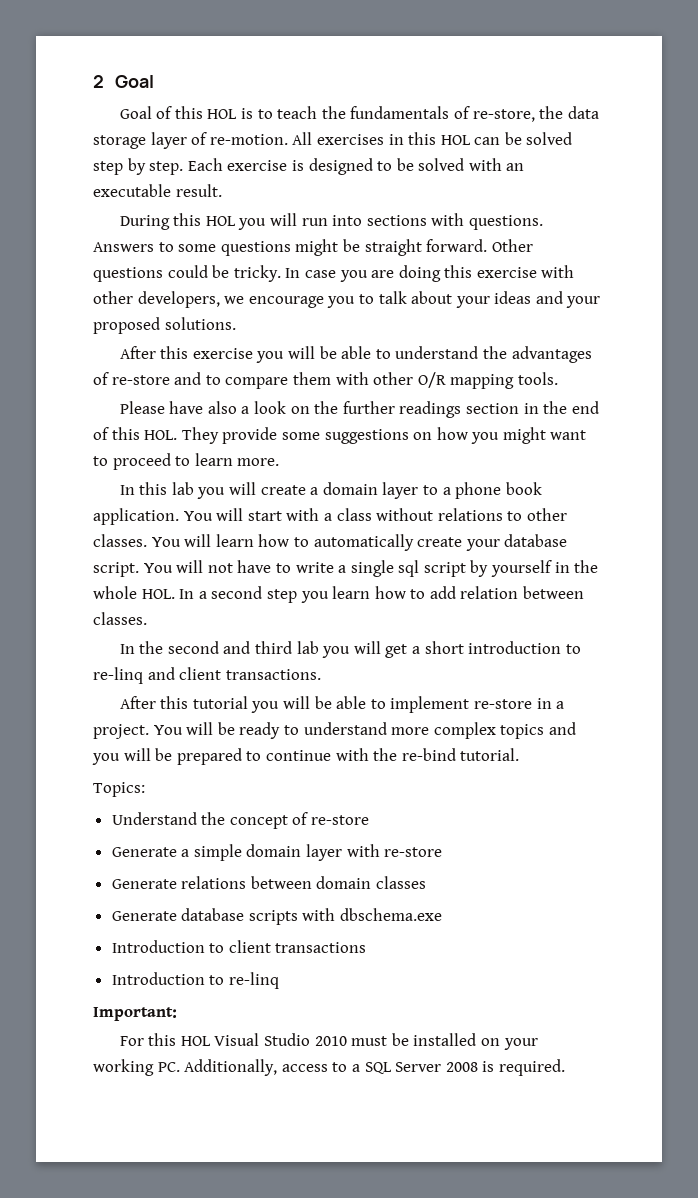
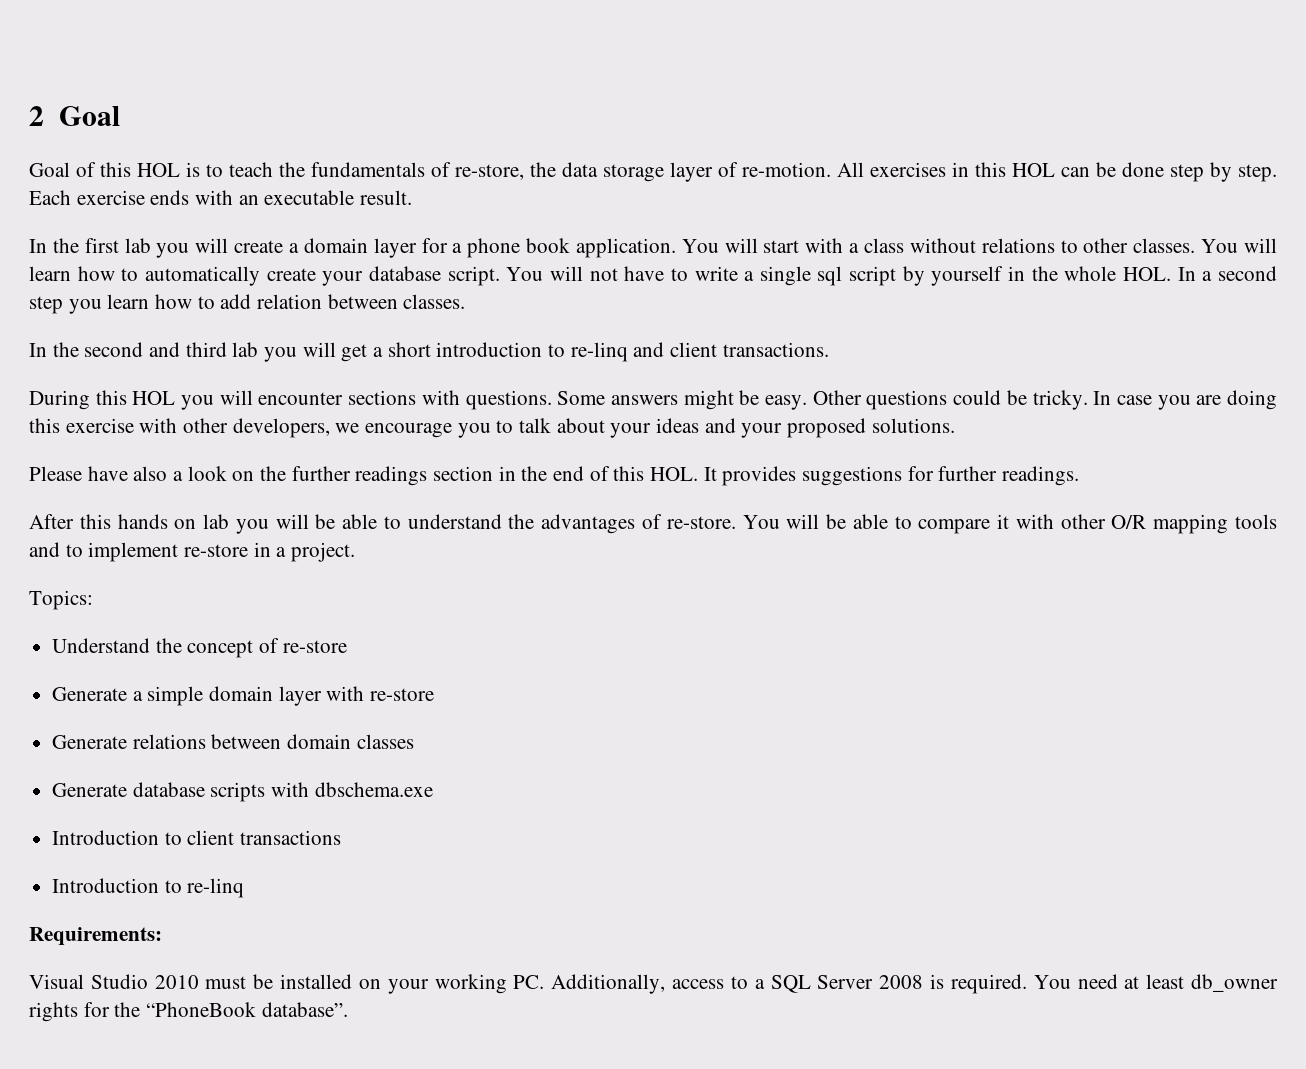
- All exercises in this HOL can be solved step by step.
+ All exercises in this HOL can be done step by step.
- Each exercise is designed to be solved with an executable result.
+ Each exercise ends with an executable result.
- During this HOL you will run into sections with questions. Answers to some questions might be straight forward. Other questions could be tricky. In case you are doing this exercise with other developers, we encourage you to talk about your ideas and your proposed solutions.
- After this exercise you will be able to understand the advantages of re-store and to compare them with other O/R mapping tools.
- Please have also a look on the further readings section in the end of this HOL. They provide some suggestions on how you might want to proceed to learn more.
- In this lab you will create a domain layer to a phone book application.
+ In the first lab you will create a domain layer for a phone book application.
- After this tutorial you will be able to implement re-store in a project. You will be ready to understand more complex topics and you will be prepared to continue with the re-bind tutorial.
+ During this HOL you will encounter sections with questions. Some answers might be easy. Other questions could be tricky. In case you are doing this exercise with other developers, we encourage you to talk about your ideas and your proposed solutions.
+ Please have also a look on the further readings section in the end of this HOL. It provides suggestions for further readings.
+ After this hands on lab you will be able to understand the advantages of re-store. You will be able to compare it with other O/R mapping tools and to implement re-store in a project.
- Important:
- For this HOL Visual Studio 2010 must be installed on your working PC. Additionally, access to a SQL Server 2008 is required.
+ Requirements:
+ Visual Studio 2010 must be installed on your working PC. Additionally, access to a SQL Server 2008 is required.
+ You need at least db_owner rights for the “PhoneBook database”.

